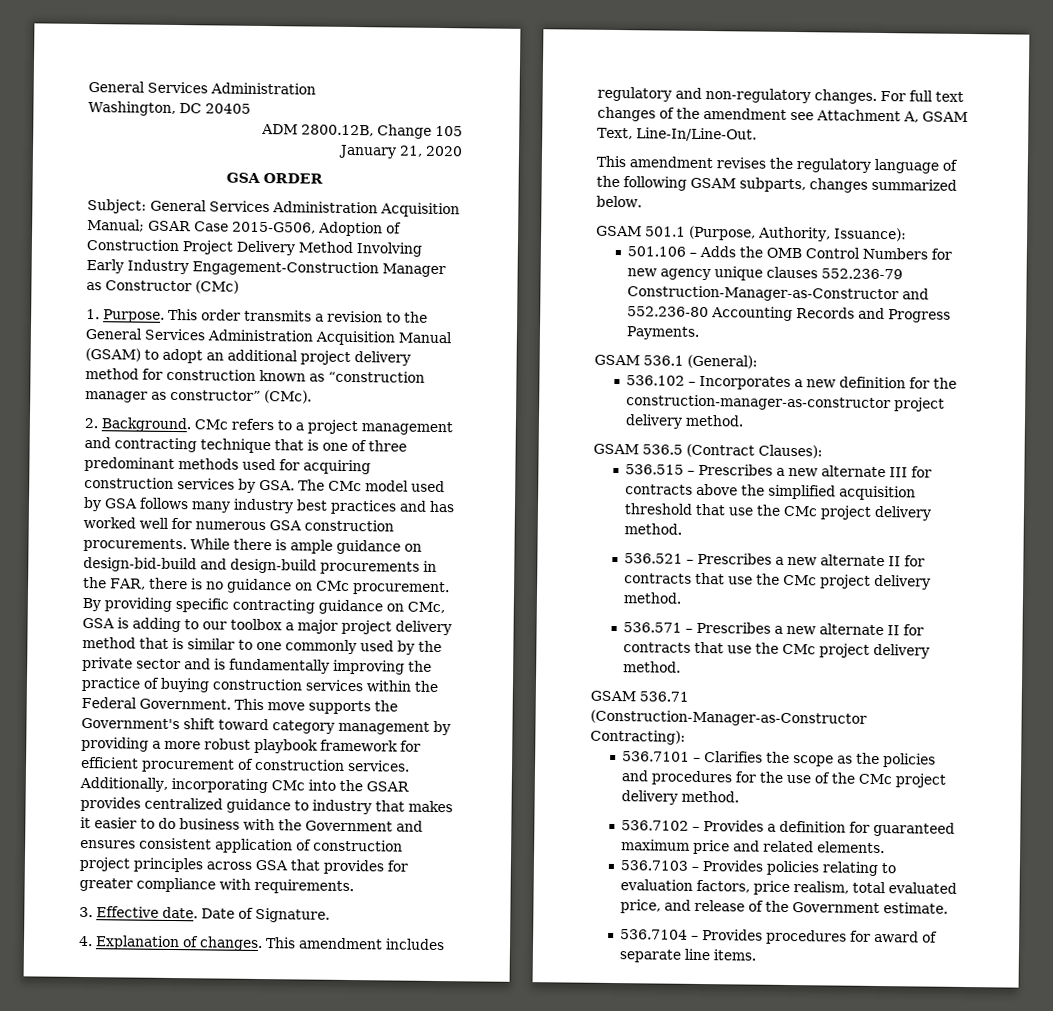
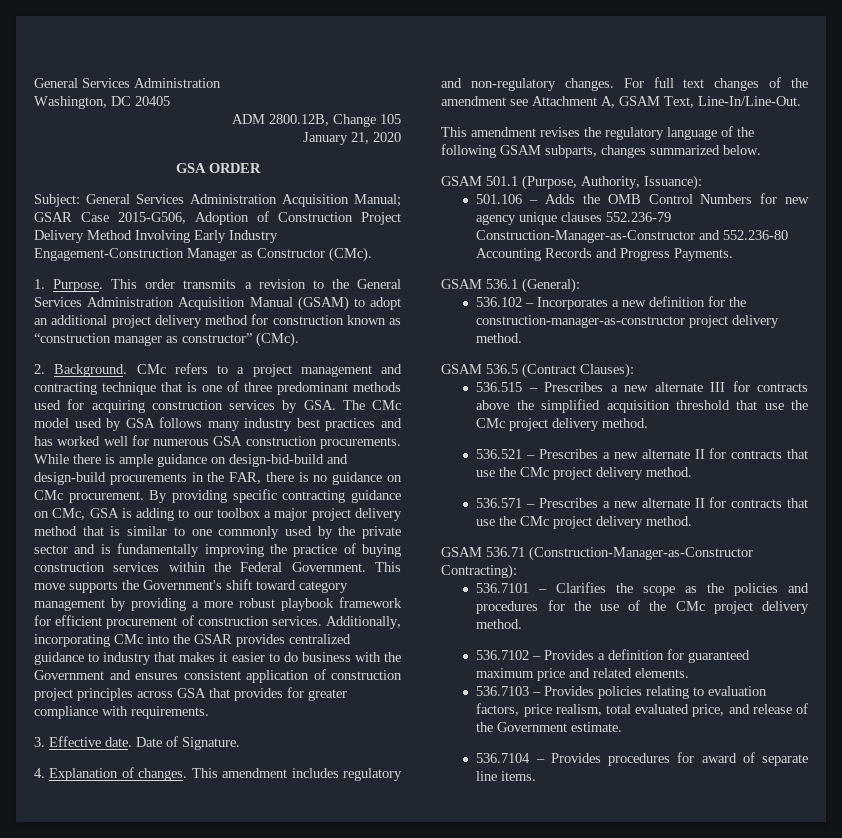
- Subject: General Services Administration Acquisition Manual; GSAR Case 2015-G506, Adoption of Construction Project Delivery Method Involving Early Industry Engagement-Construction Manager as Constructor (CMc)
+ Subject: General Services Administration Acquisition Manual; GSAR Case 2015-G506, Adoption of Construction Project Delivery Method Involving Early Industry Engagement-Construction Manager as Constructor (CMc).

